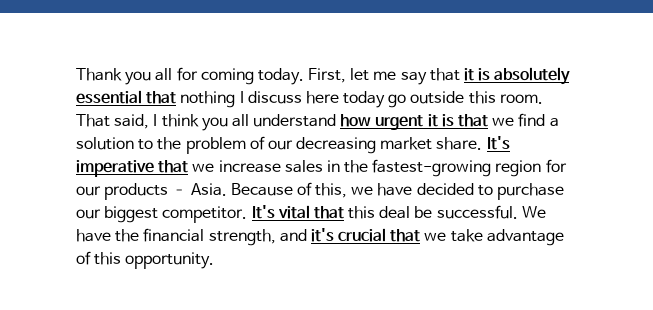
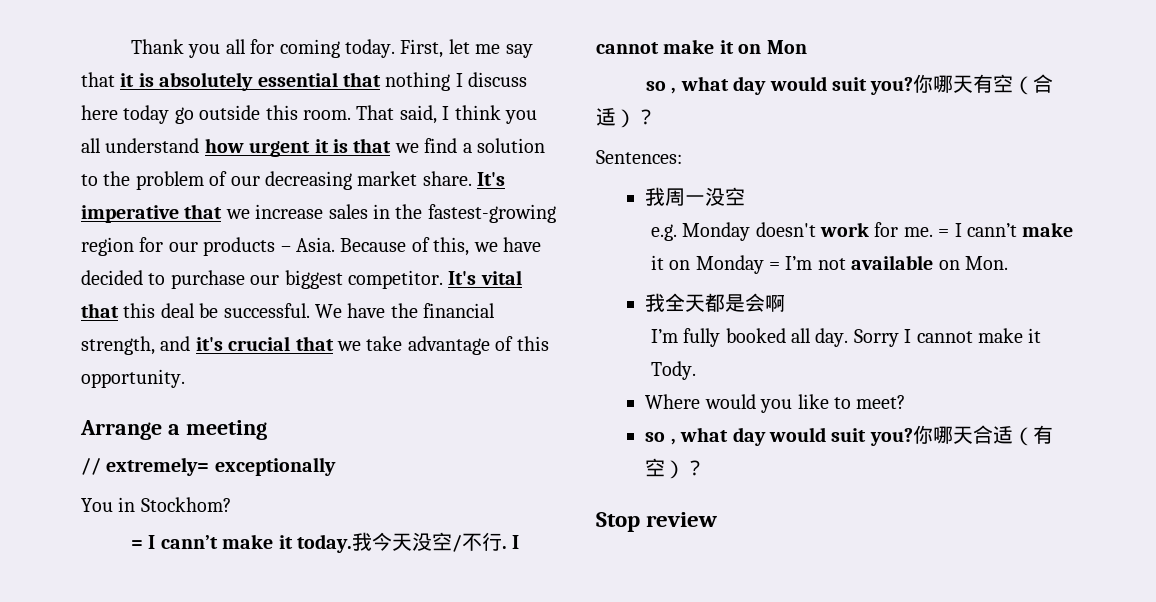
+ Arrange a meeting
+ // extremely= exceptionally
+ You in Stockhom?
+ = I cann’t make it today.我今天没空/不行. I cannot make it on Mon
+ so , what day would suit you?你哪天有空（合适）？
+ Sentences:
+ 我周一没空
+ e.g. Monday doesn't work for me. = I cann’t make it on Monday = I’m not available on Mon.
+ 我全天都是会啊
+ I’m fully booked all day. Sorry I cannot make it Tody.
+ Where would you like to meet?
+ so , what day would suit you?你哪天合适（有空）？
+ Stop review

